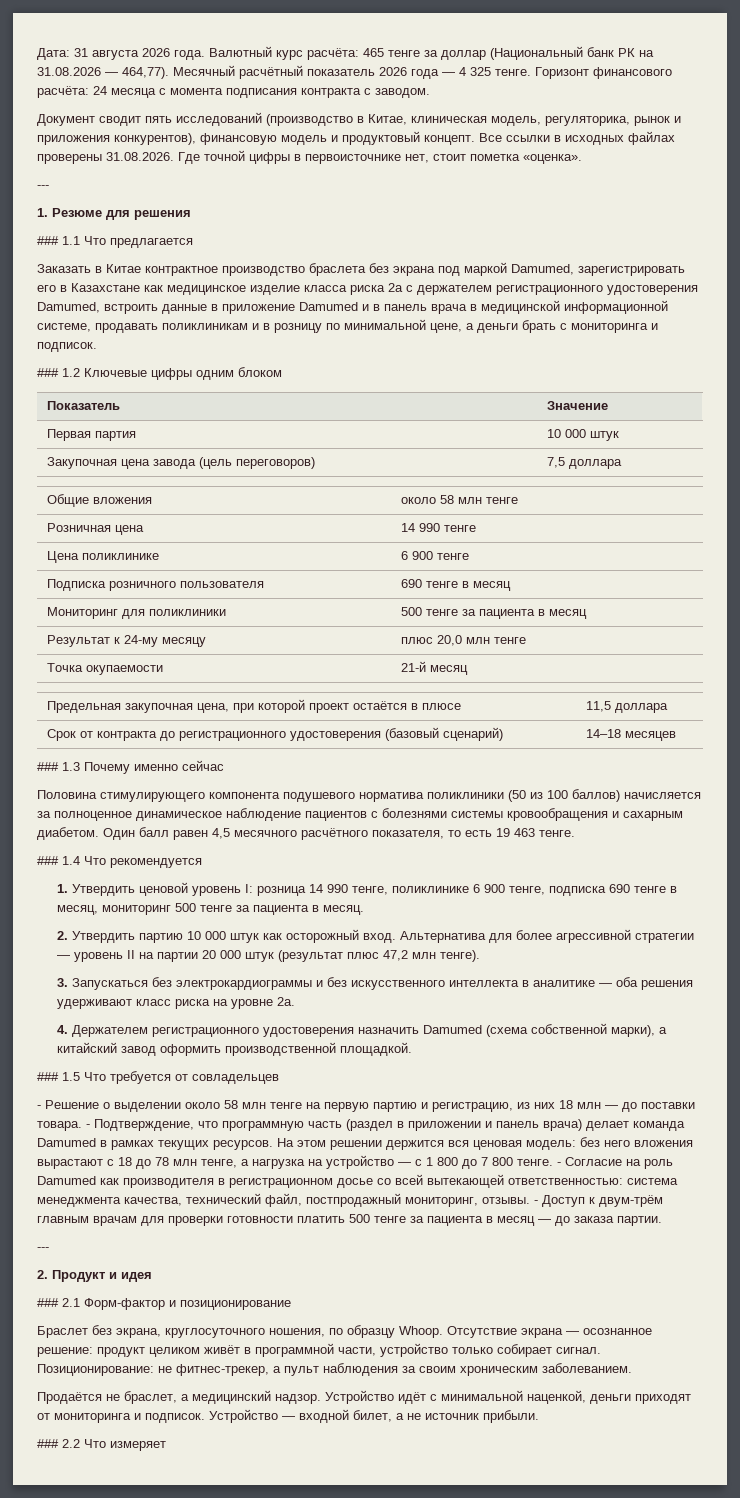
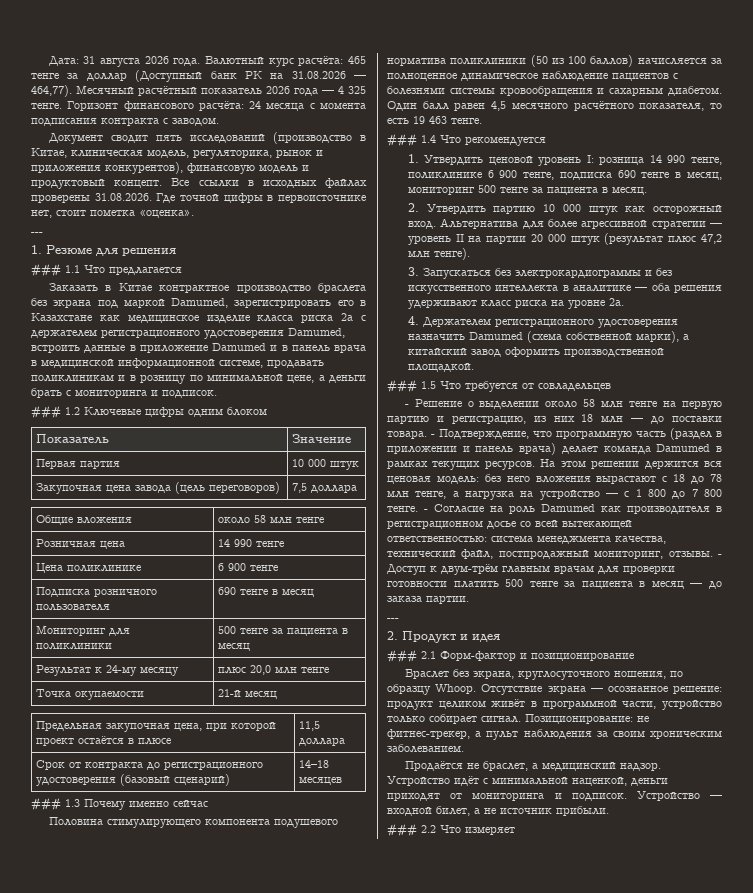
- Валютный курс расчёта: 465 тенге за доллар (Национальный банк РК на 31.08.2026 — 464,77).
+ Валютный курс расчёта: 465 тенге за доллар (Доступный банк РК на 31.08.2026 — 464,77).

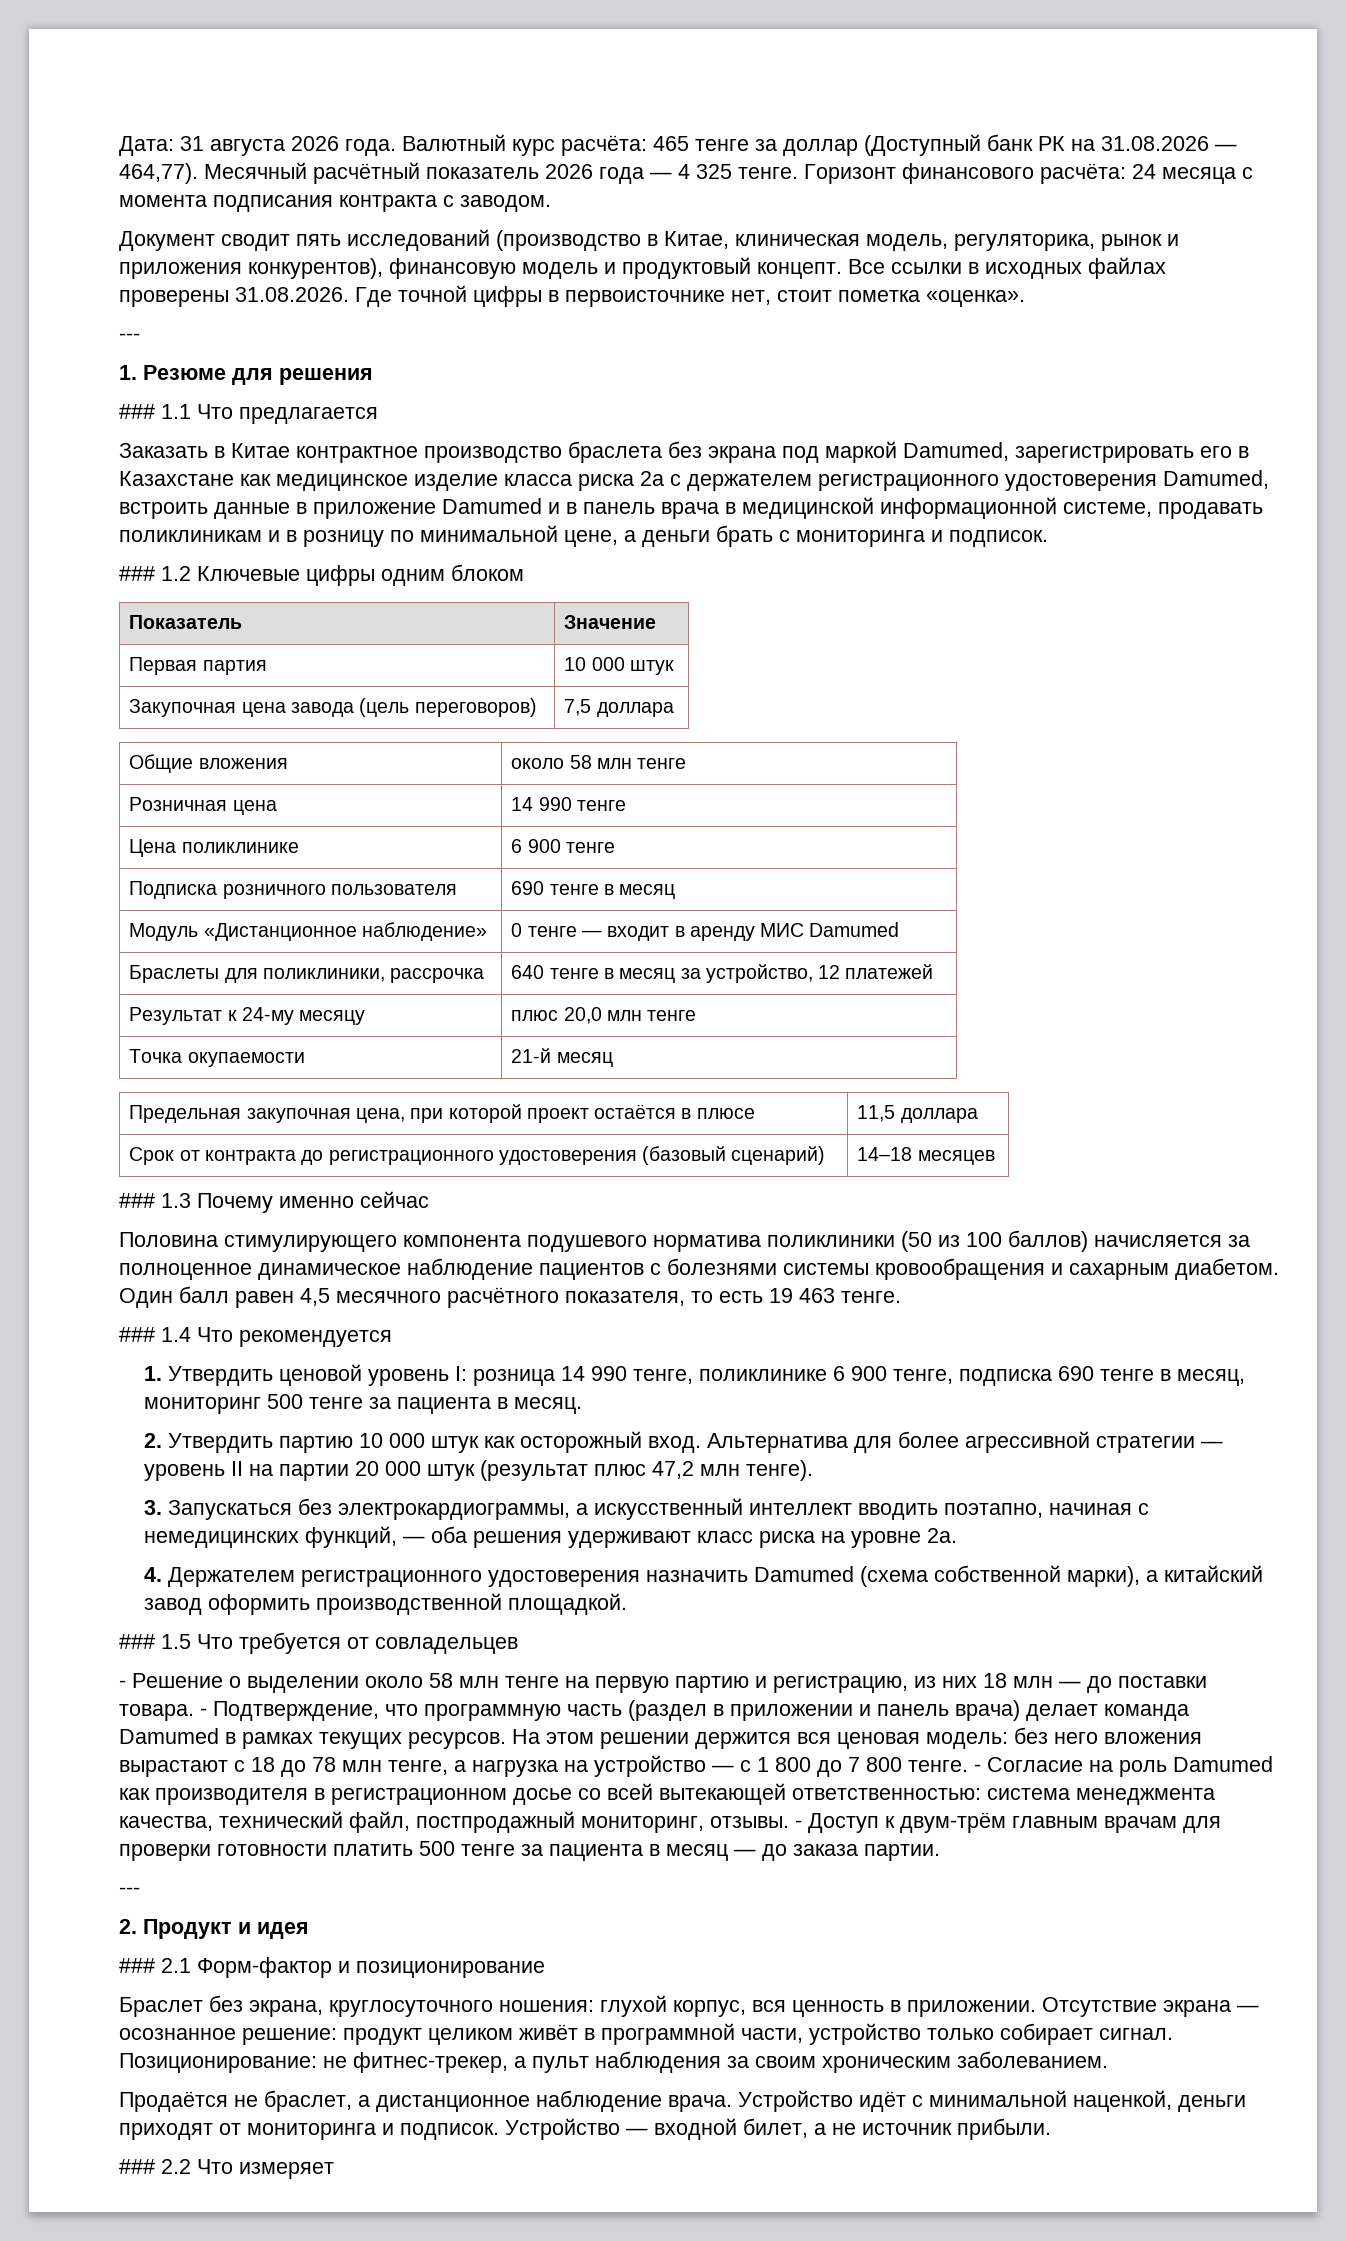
- Мониторинг для поликлиники | 500 тенге за пациента в месяц
+ Модуль «Дистанционное наблюдение» | 0 тенге — входит в аренду МИС Damumed
+ Браслеты для поликлиники, рассрочка | 640 тенге в месяц за устройство, 12 платежей
- 3. Запускаться без электрокардиограммы и без искусственного интеллекта в аналитике — оба решения удерживают класс риска на уровне 2а.
+ 3. Запускаться без электрокардиограммы, а искусственный интеллект вводить поэтапно, начиная с немедицинских функций, — оба решения удерживают класс риска на уровне 2а.
- Браслет без экрана, круглосуточного ношения, по образцу Whoop.
+ Браслет без экрана, круглосуточного ношения: глухой корпус, вся ценность в приложении.
- Продаётся не браслет, а медицинский надзор.
+ Продаётся не браслет, а дистанционное наблюдение врача.

